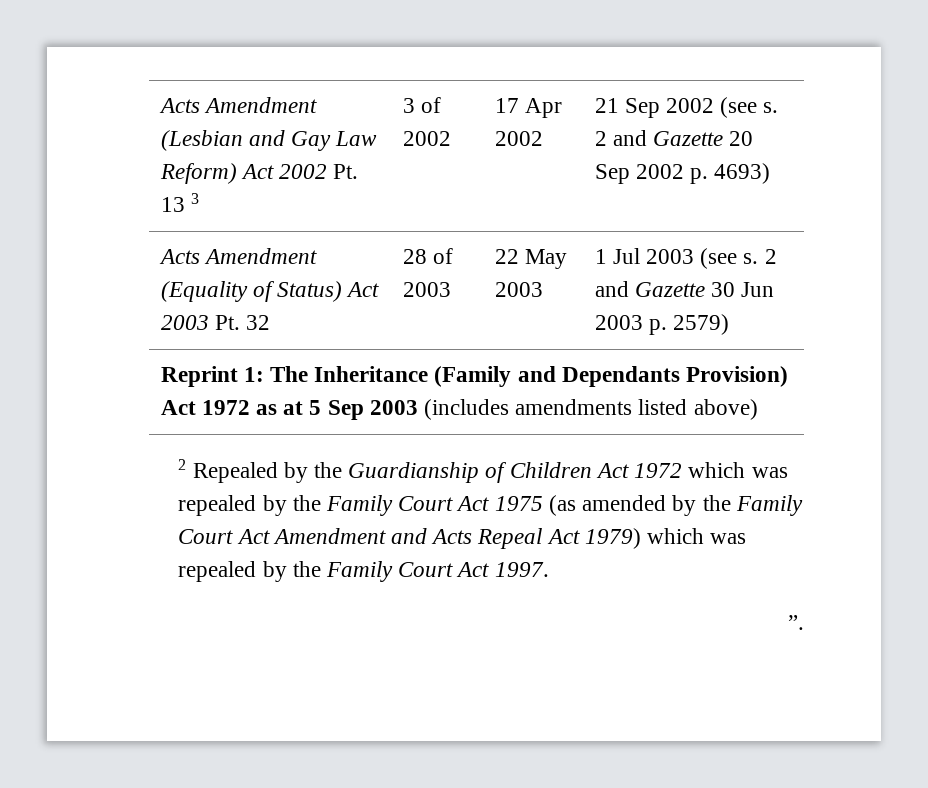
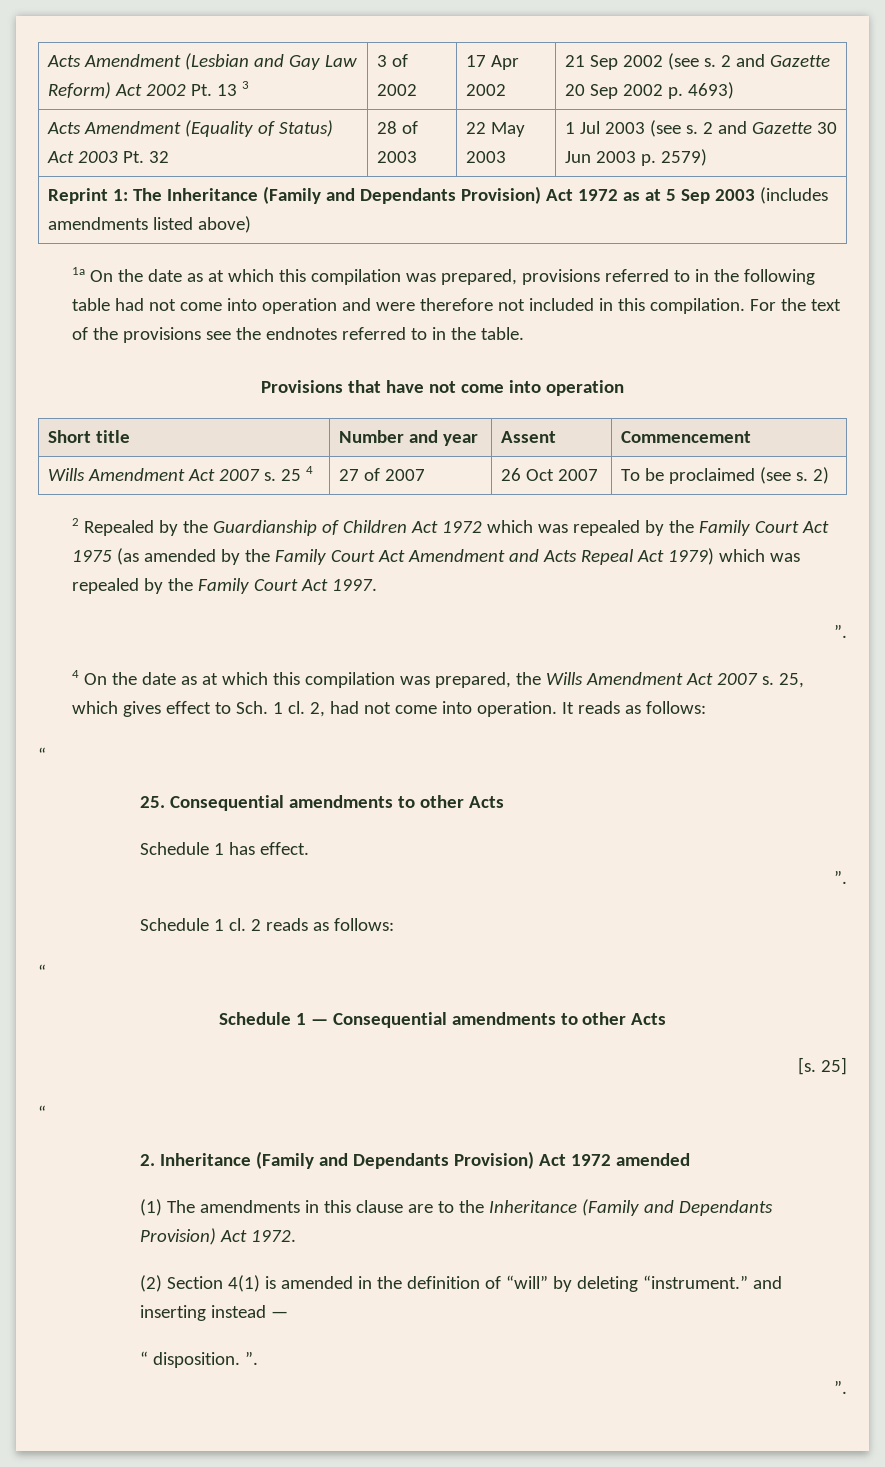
+ 1a On the date as at which this compilation was prepared, provisions referred to in the following table had not come into operation and were therefore not included in this compilation. For the text of the provisions see the endnotes referred to in the table.
+ Provisions that have not come into operation
+ Short title | Number and year | Assent | Commencement
+ Wills Amendment Act 2007 s. 25 4 | 27 of 2007 | 26 Oct 2007 | To be proclaimed (see s. 2)
+ 4 On the date as at which this compilation was prepared, the Wills Amendment Act 2007 s. 25, which gives effect to Sch. 1 cl. 2, had not come into operation. It reads as follows:
+ “
+ 25. Consequential amendments to other Acts
+ Schedule 1 has effect.
+ ”.
+ Schedule 1 cl. 2 reads as follows:
+ “
+ Schedule 1 — Consequential amendments to other Acts
+ [s. 25]
+ “
+ 2. Inheritance (Family and Dependants Provision) Act 1972 amended
+ (1) The amendments in this clause are to the Inheritance (Family and Dependants Provision) Act 1972.
+ (2) Section 4(1) is amended in the definition of “will” by deleting “instrument.” and inserting instead —
+ “ disposition. ”.
+ ”.

